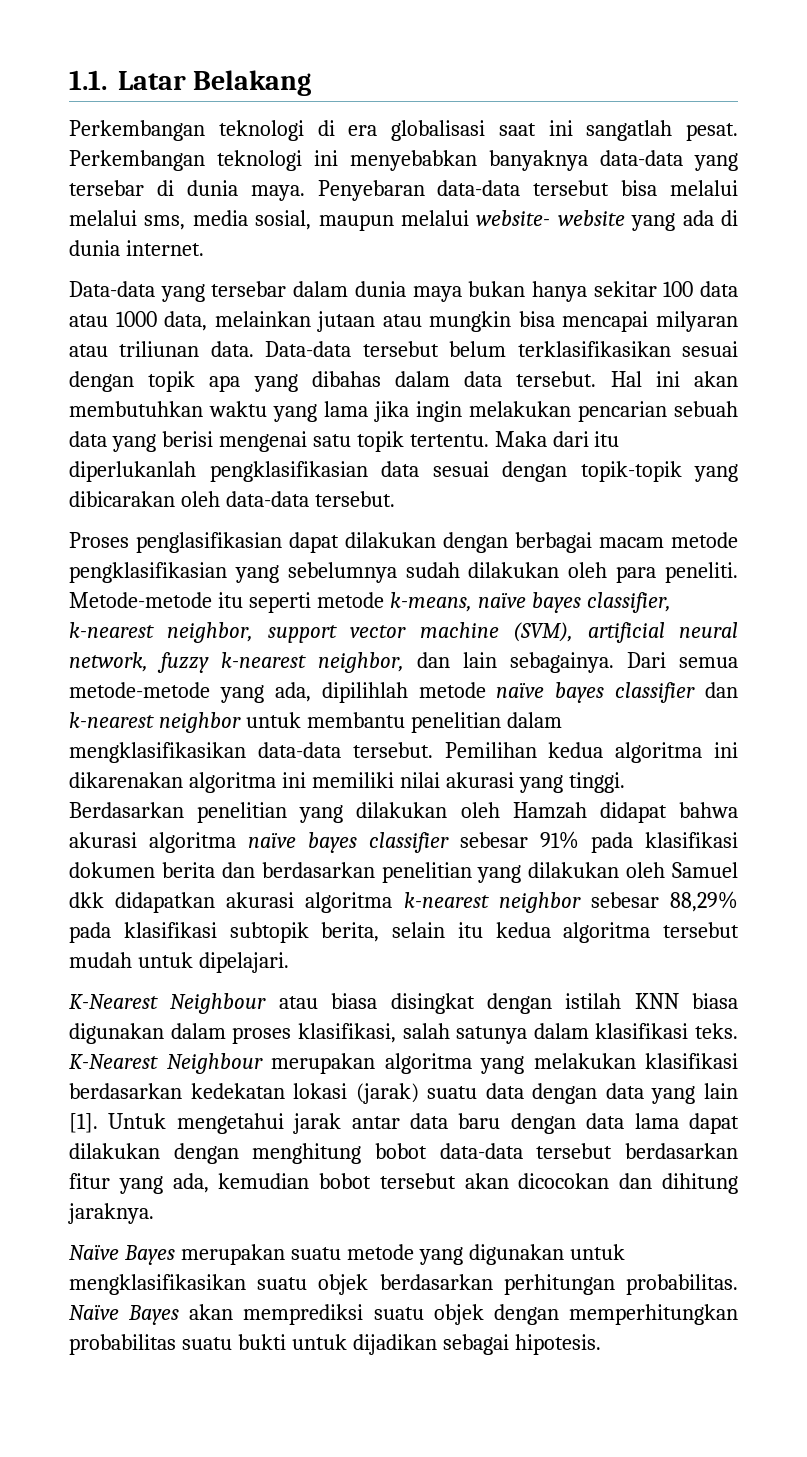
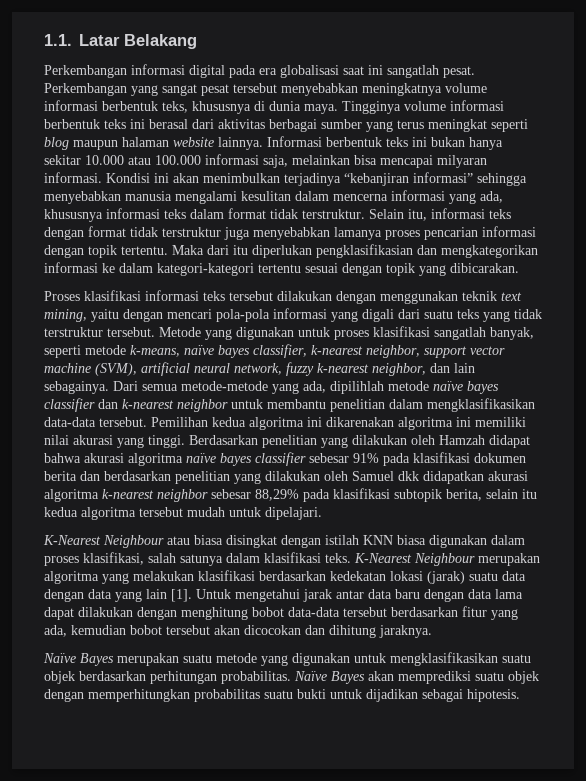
- Perkembangan teknologi di era globalisasi saat ini sangatlah pesat.
+ Perkembangan informasi digital pada era globalisasi saat ini sangatlah pesat.
- Perkembangan teknologi ini menyebabkan banyaknya data-data yang tersebar di dunia maya. Penyebaran data-data tersebut bisa melalui melalui sms, media sosial, maupun melalui website- website yang ada di dunia internet.
- Data-data yang tersebar dalam dunia maya bukan hanya sekitar 100 data atau 1000 data, melainkan jutaan atau mungkin bisa mencapai milyaran atau triliunan data. Data-data tersebut belum terklasifikasikan sesuai dengan topik apa yang dibahas dalam data tersebut. Hal ini akan membutuhkan waktu yang lama jika ingin melakukan pencarian sebuah data yang berisi mengenai satu topik tertentu.
+ Perkembangan yang sangat pesat tersebut menyebabkan meningkatnya volume informasi berbentuk teks, khususnya di dunia maya. Tingginya volume informasi berbentuk teks ini berasal dari aktivitas berbagai sumber yang terus meningkat seperti blog maupun halaman website lainnya. Informasi berbentuk teks ini bukan hanya sekitar 10.000 atau 100.000 informasi saja, melainkan bisa mencapai milyaran informasi. Kondisi ini akan menimbulkan terjadinya “kebanjiran informasi” sehingga menyebabkan manusia mengalami kesulitan dalam mencerna informasi yang ada, khususnya informasi teks dalam format tidak terstruktur. Selain itu, informasi teks dengan format tidak terstruktur juga menyebabkan lamanya proses pencarian informasi dengan topik tertentu.
- Maka dari itu diperlukanlah pengklasifikasian data sesuai dengan topik-topik yang dibicarakan oleh data-data tersebut.
- Proses penglasifikasian dapat dilakukan dengan berbagai macam metode pengklasifikasian yang sebelumnya sudah dilakukan oleh para peneliti. Metode-metode itu seperti metode k-means, naïve bayes classifier, k-nearest neighbor, support vector machine (SVM), artificial neural network, fuzzy k-nearest neighbor, dan lain sebagainya.
+ Maka dari itu diperlukan pengklasifikasian dan mengkategorikan informasi ke dalam kategori-kategori tertentu sesuai dengan topik yang dibicarakan.
+ Proses klasifikasi informasi teks tersebut dilakukan dengan menggunakan teknik text mining, yaitu dengan mencari pola-pola informasi yang digali dari suatu teks yang tidak terstruktur tersebut. Metode yang digunakan untuk proses klasifikasi sangatlah banyak, seperti metode k-means, naïve bayes classifier, k-nearest neighbor, support vector machine (SVM), artificial neural network, fuzzy k-nearest neighbor, dan lain sebagainya.

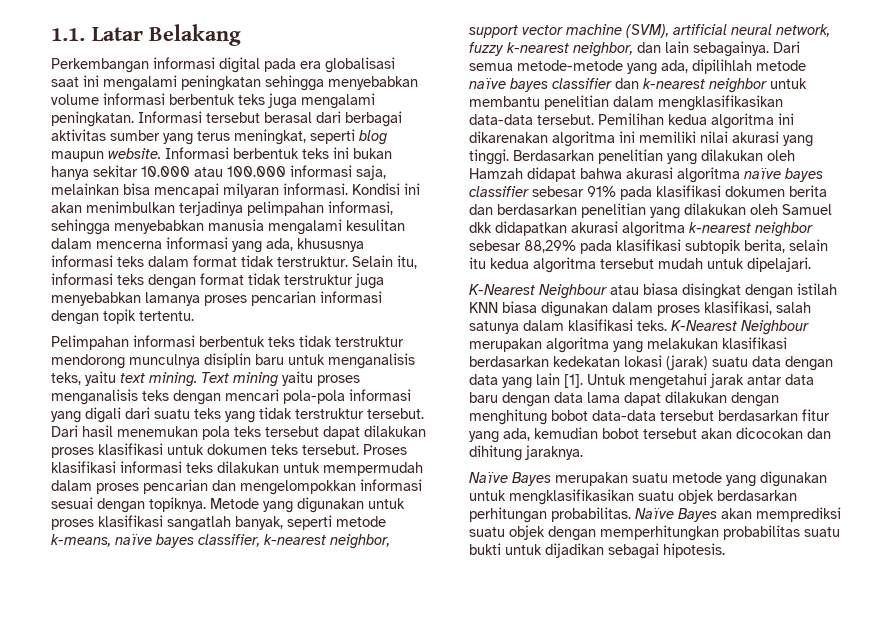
- Perkembangan informasi digital pada era globalisasi saat ini sangatlah pesat. Perkembangan yang sangat pesat tersebut menyebabkan meningkatnya volume informasi berbentuk teks, khususnya di dunia maya. Tingginya volume informasi berbentuk teks ini berasal dari aktivitas berbagai sumber yang terus meningkat seperti blog maupun halaman website lainnya.
+ Perkembangan informasi digital pada era globalisasi saat ini mengalami peningkatan sehingga menyebabkan volume informasi berbentuk teks juga mengalami peningkatan. Informasi tersebut berasal dari berbagai aktivitas sumber yang terus meningkat, seperti blog maupun website.
- Kondisi ini akan menimbulkan terjadinya “kebanjiran informasi” sehingga menyebabkan manusia mengalami kesulitan dalam mencerna informasi yang ada, khususnya informasi teks dalam format tidak terstruktur.
+ Kondisi ini akan menimbulkan terjadinya pelimpahan informasi, sehingga menyebabkan manusia mengalami kesulitan dalam mencerna informasi yang ada, khususnya informasi teks dalam format tidak terstruktur.
- Selain itu, informasi teks dengan format tidak terstruktur juga menyebabkan lamanya proses pencarian informasi dengan topik tertentu. Maka dari itu diperlukan pengklasifikasian dan mengkategorikan informasi ke dalam kategori-kategori tertentu sesuai dengan topik yang dibicarakan.
- Proses klasifikasi informasi teks tersebut dilakukan dengan menggunakan teknik text mining, yaitu dengan mencari pola-pola informasi yang digali dari suatu teks yang tidak terstruktur tersebut.
+ Selain itu, informasi teks dengan format tidak terstruktur juga menyebabkan lamanya proses pencarian informasi dengan topik tertentu.
+ Pelimpahan informasi berbentuk teks tidak terstruktur mendorong munculnya disiplin baru untuk menganalisis teks, yaitu text mining. Text mining yaitu proses menganalisis teks dengan mencari pola-pola informasi yang digali dari suatu teks yang tidak terstruktur tersebut.
+ Dari hasil menemukan pola teks tersebut dapat dilakukan proses klasifikasi untuk dokumen teks tersebut. Proses klasifikasi informasi teks dilakukan untuk mempermudah dalam proses pencarian dan mengelompokkan informasi sesuai dengan topiknya.

